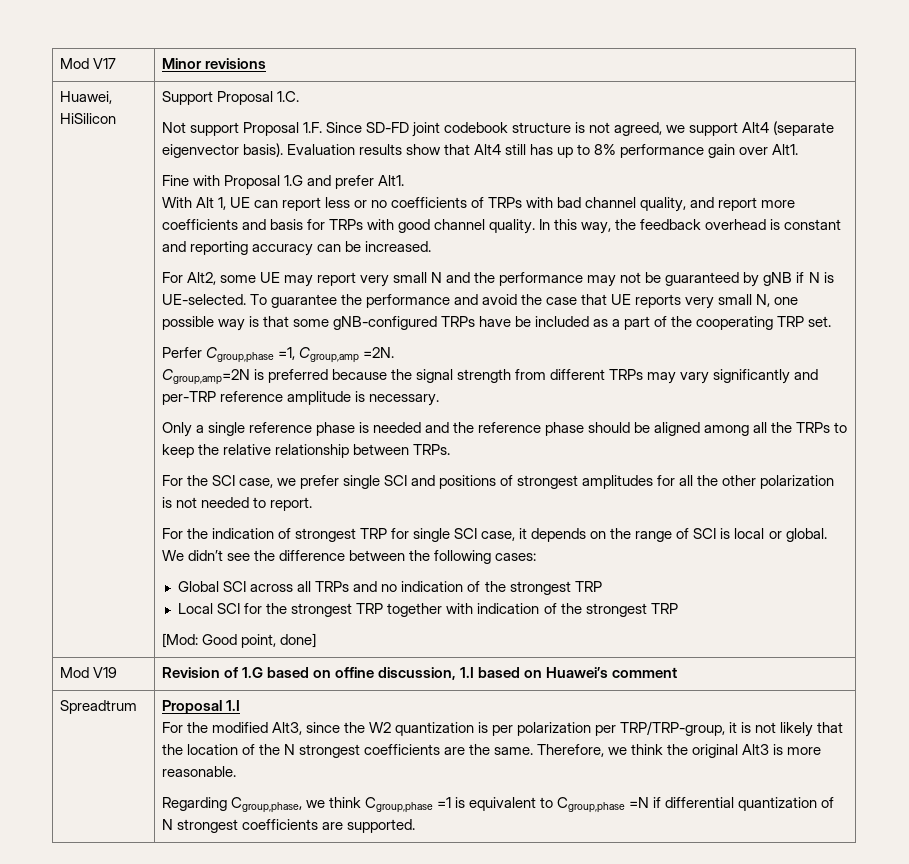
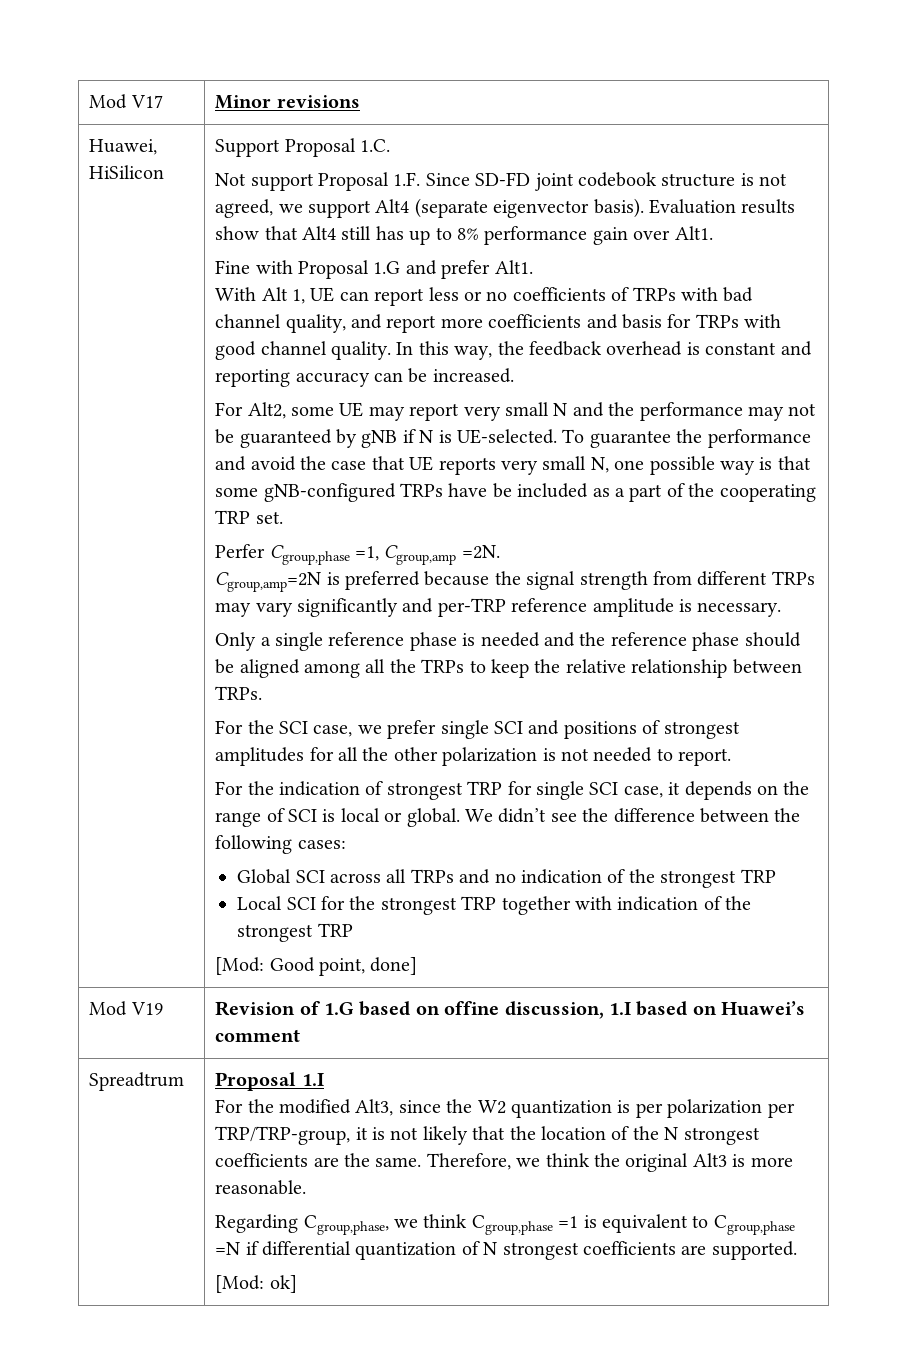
+ [Mod: ok]

